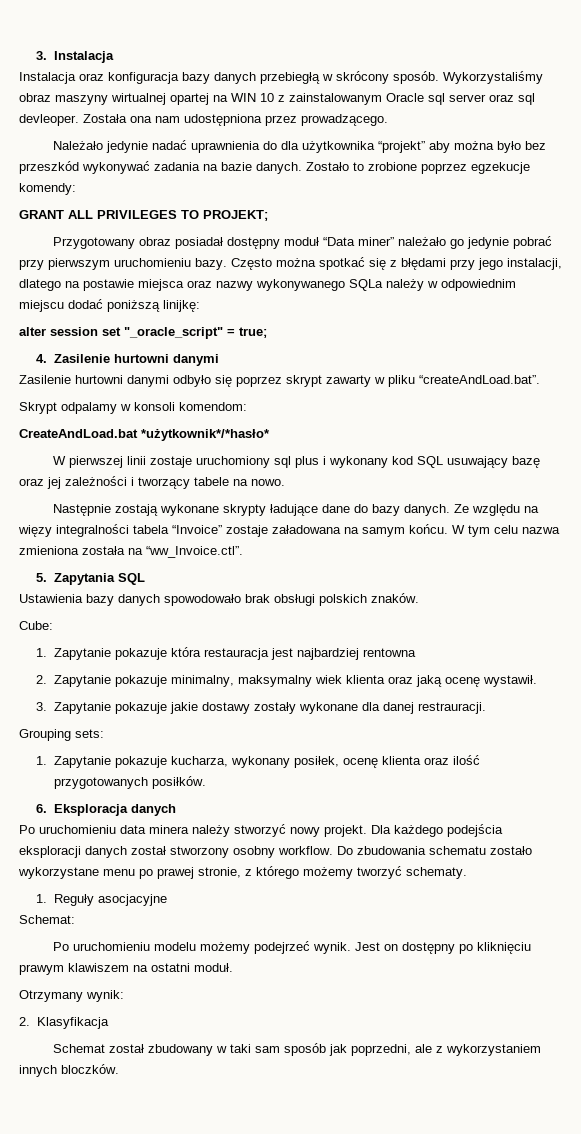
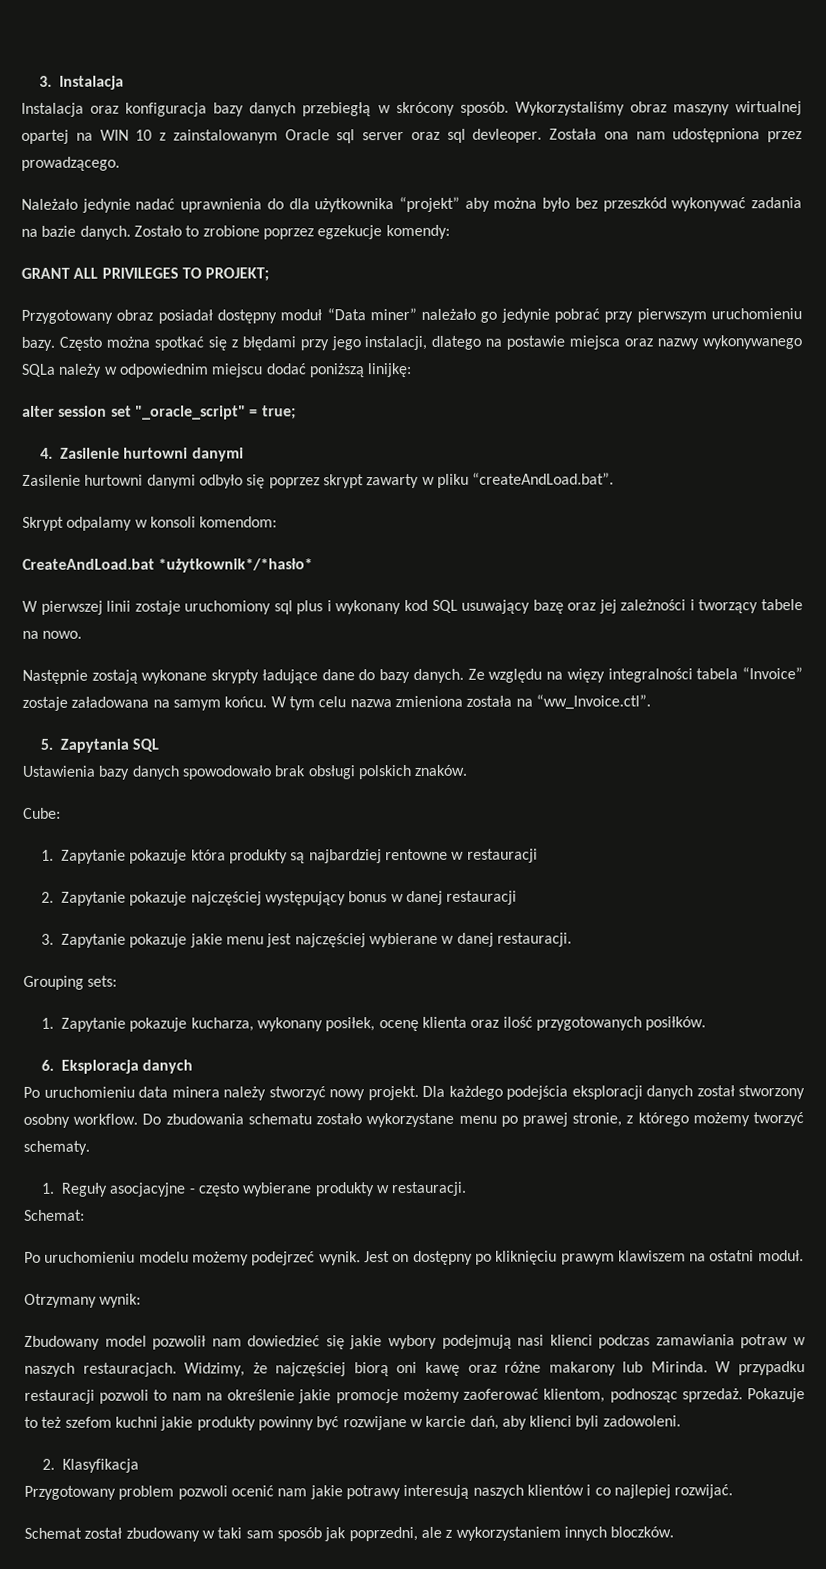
- 1. Zapytanie pokazuje która restauracja jest najbardziej rentowna
- 2. Zapytanie pokazuje minimalny, maksymalny wiek klienta oraz jaką ocenę wystawił.
- 3. Zapytanie pokazuje jakie dostawy zostały wykonane dla danej restrauracji.
+ 1. Zapytanie pokazuje która produkty są najbardziej rentowne w restauracji
+ 2. Zapytanie pokazuje najczęściej występujący bonus w danej restauracji
+ 3. Zapytanie pokazuje jakie menu jest najczęściej wybierane w danej restauracji.
- 1. Reguły asocjacyjne
+ 1. Reguły asocjacyjne - często wybierane produkty w restauracji.
+ Zbudowany model pozwolił nam dowiedzieć się jakie wybory podejmują nasi klienci podczas zamawiania potraw w naszych restauracjach. Widzimy, że najczęściej biorą oni kawę oraz różne makarony lub Mirinda. W przypadku restauracji pozwoli to nam na określenie jakie promocje możemy zaoferować klientom, podnosząc sprzedaż. Pokazuje to też szefom kuchni jakie produkty powinny być rozwijane w karcie dań, aby klienci byli zadowoleni.
  2. Klasyfikacja
+ Przygotowany problem pozwoli ocenić nam jakie potrawy interesują naszych klientów i co najlepiej rozwijać.

